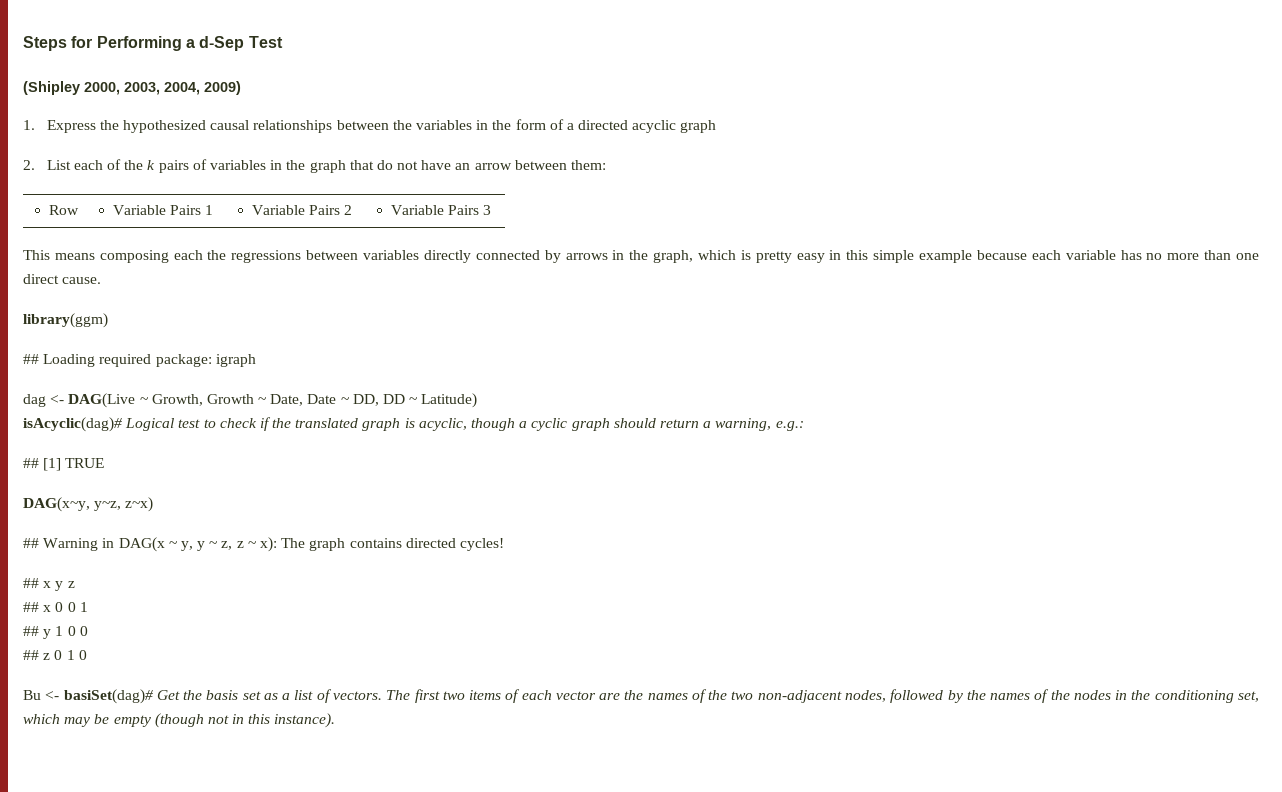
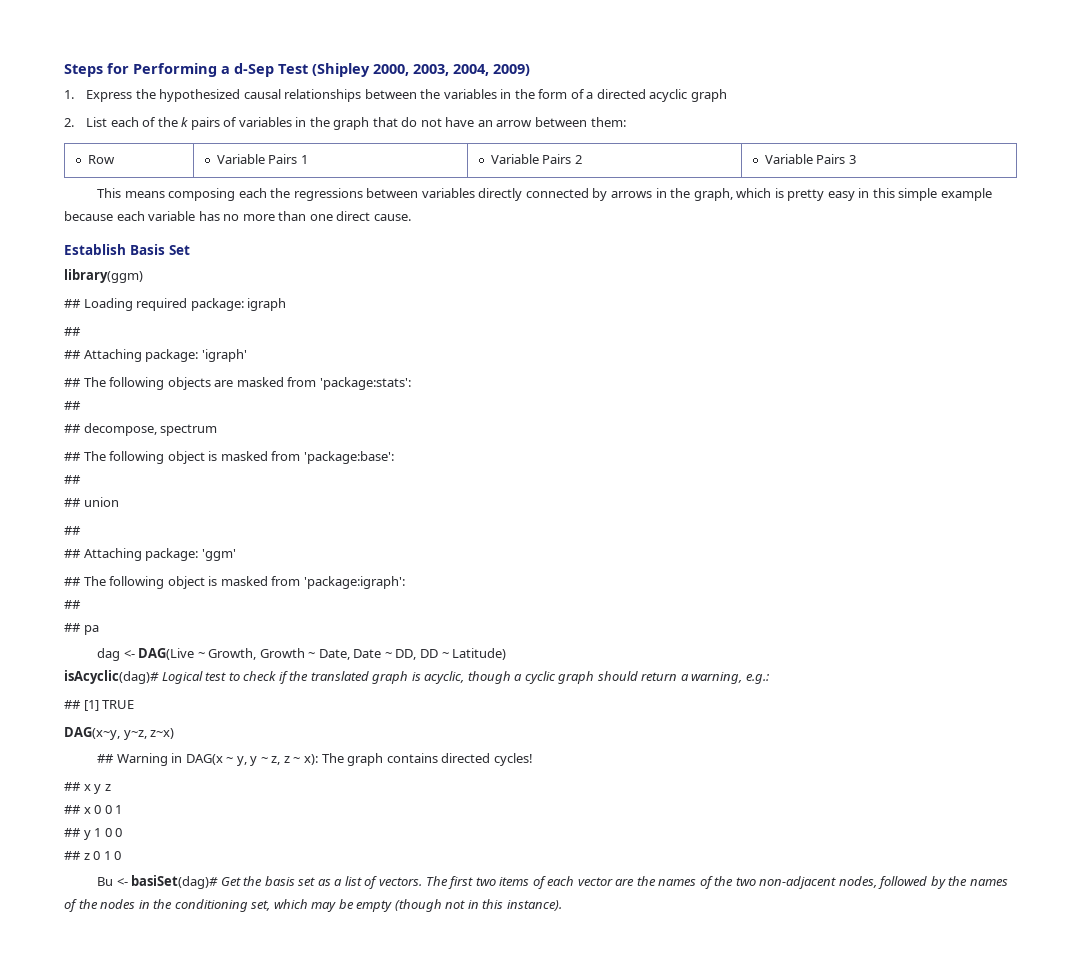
- Steps for Performing a d-Sep Test
- (Shipley 2000, 2003, 2004, 2009)
+ Steps for Performing a d-Sep Test (Shipley 2000, 2003, 2004, 2009)
+ Establish Basis Set
  ## Loading required package: igraph
+ ##
+ ## Attaching package: 'igraph'
+ ## The following objects are masked from 'package:stats':
+ ##
+ ## decompose, spectrum
+ ## The following object is masked from 'package:base':
+ ##
+ ## union
+ ##
+ ## Attaching package: 'ggm'
+ ## The following object is masked from 'package:igraph':
+ ##
+ ## pa

